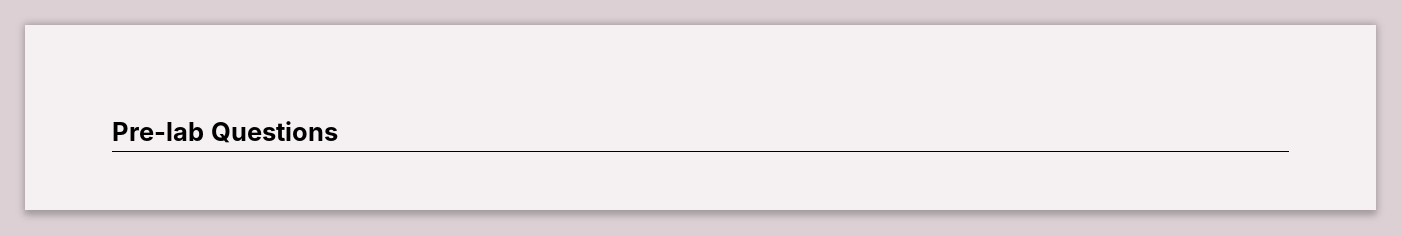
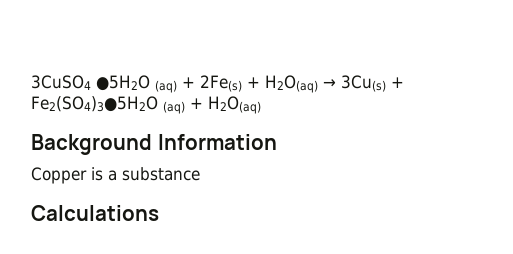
- Pre-lab Questions
+ 3CuSO4 ●5H2O (aq) + 2Fe(s) + H2O(aq) → 3Cu(s) + Fe2(SO4)3●5H2O (aq) + H2O(aq)
+ Background Information
+ Copper is a substance
+ Calculations

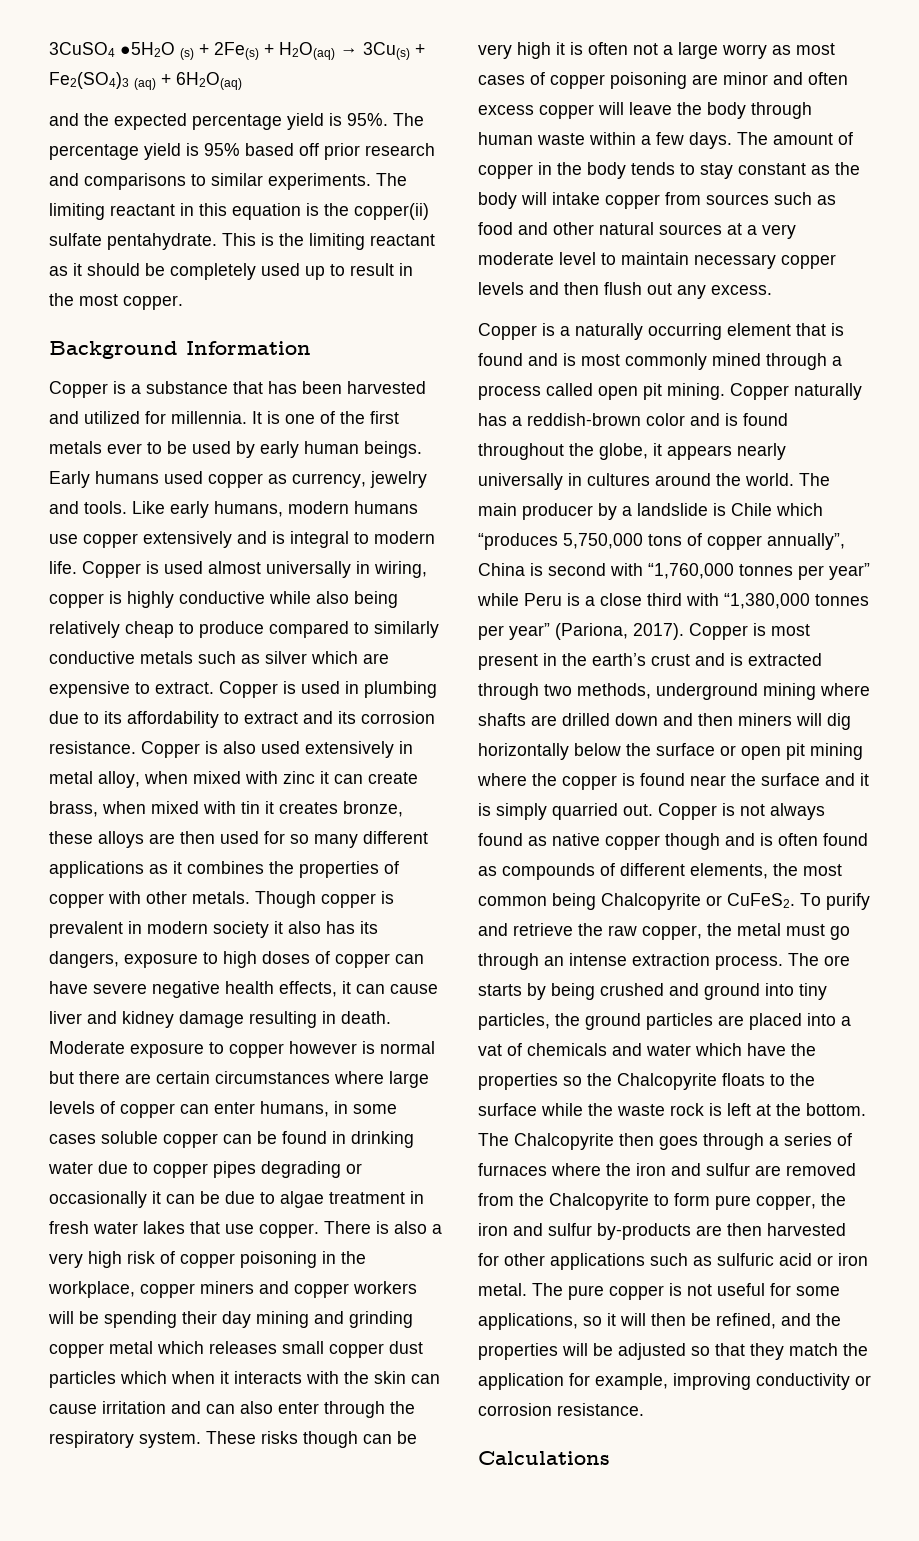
- 3CuSO4 ●5H2O (aq) + 2Fe(s) + H2O(aq) → 3Cu(s) + Fe2(SO4)3●5H2O (aq) + H2O(aq)
+ 3CuSO4 ●5H2O (s) + 2Fe(s) + H2O(aq) → 3Cu(s) + Fe2(SO4)3 (aq) + 6H2O(aq)
+ and the expected percentage yield is 95%. The percentage yield is 95% based off prior research and comparisons to similar experiments. The limiting reactant in this equation is the copper(ii) sulfate pentahydrate. This is the limiting reactant as it should be completely used up to result in the most copper.
- Copper is a substance
+ Copper is a substance that has been harvested and utilized for millennia. It is one of the first metals ever to be used by early human beings. Early humans used copper as currency, jewelry and tools. Like early humans, modern humans use copper extensively and is integral to modern life. Copper is used almost universally in wiring, copper is highly conductive while also being relatively cheap to produce compared to similarly conductive metals such as silver which are expensive to extract. Copper is used in plumbing due to its affordability to extract and its corrosion resistance. Copper is also used extensively in metal alloy, when mixed with zinc it can create brass, when mixed with tin it creates bronze, these alloys are then used for so many different applications as it combines the properties of copper with other metals. Though copper is prevalent in modern society it also has its dangers, exposure to high doses of copper can have severe negative health effects, it can cause liver and kidney damage resulting in death. Moderate exposure to copper however is normal but there are certain circumstances where large levels of copper can enter humans, in some cases soluble copper can be found in drinking water due to copper pipes degrading or occasionally it can be due to algae treatment in fresh water lakes that use copper. There is also a very high risk of copper poisoning in the workplace, copper miners and copper workers will be spending their day mining and grinding copper metal which releases small copper dust particles which when it interacts with the skin can cause irritation and can also enter through the respiratory system. These risks though can be very high it is often not a large worry as most cases of copper poisoning are minor and often excess copper will leave the body through human waste within a few days. The amount of copper in the body tends to stay constant as the body will intake copper from sources such as food and other natural sources at a very moderate level to maintain necessary copper levels and then flush out any excess.
+ Copper is a naturally occurring element that is found and is most commonly mined through a process called open pit mining. Copper naturally has a reddish-brown color and is found throughout the globe, it appears nearly universally in cultures around the world. The main producer by a landslide is Chile which “produces 5,750,000 tons of copper annually”, China is second with “1,760,000 tonnes per year” while Peru is a close third with “1,380,000 tonnes per year” (Pariona, 2017). Copper is most present in the earth’s crust and is extracted through two methods, underground mining where shafts are drilled down and then miners will dig horizontally below the surface or open pit mining where the copper is found near the surface and it is simply quarried out. Copper is not always found as native copper though and is often found as compounds of different elements, the most common being Chalcopyrite or CuFeS2. To purify and retrieve the raw copper, the metal must go through an intense extraction process. The ore starts by being crushed and ground into tiny particles, the ground particles are placed into a vat of chemicals and water which have the properties so the Chalcopyrite floats to the surface while the waste rock is left at the bottom. The Chalcopyrite then goes through a series of furnaces where the iron and sulfur are removed from the Chalcopyrite to form pure copper, the iron and sulfur by-products are then harvested for other applications such as sulfuric acid or iron metal. The pure copper is not useful for some applications, so it will then be refined, and the properties will be adjusted so that they match the application for example, improving conductivity or corrosion resistance.

